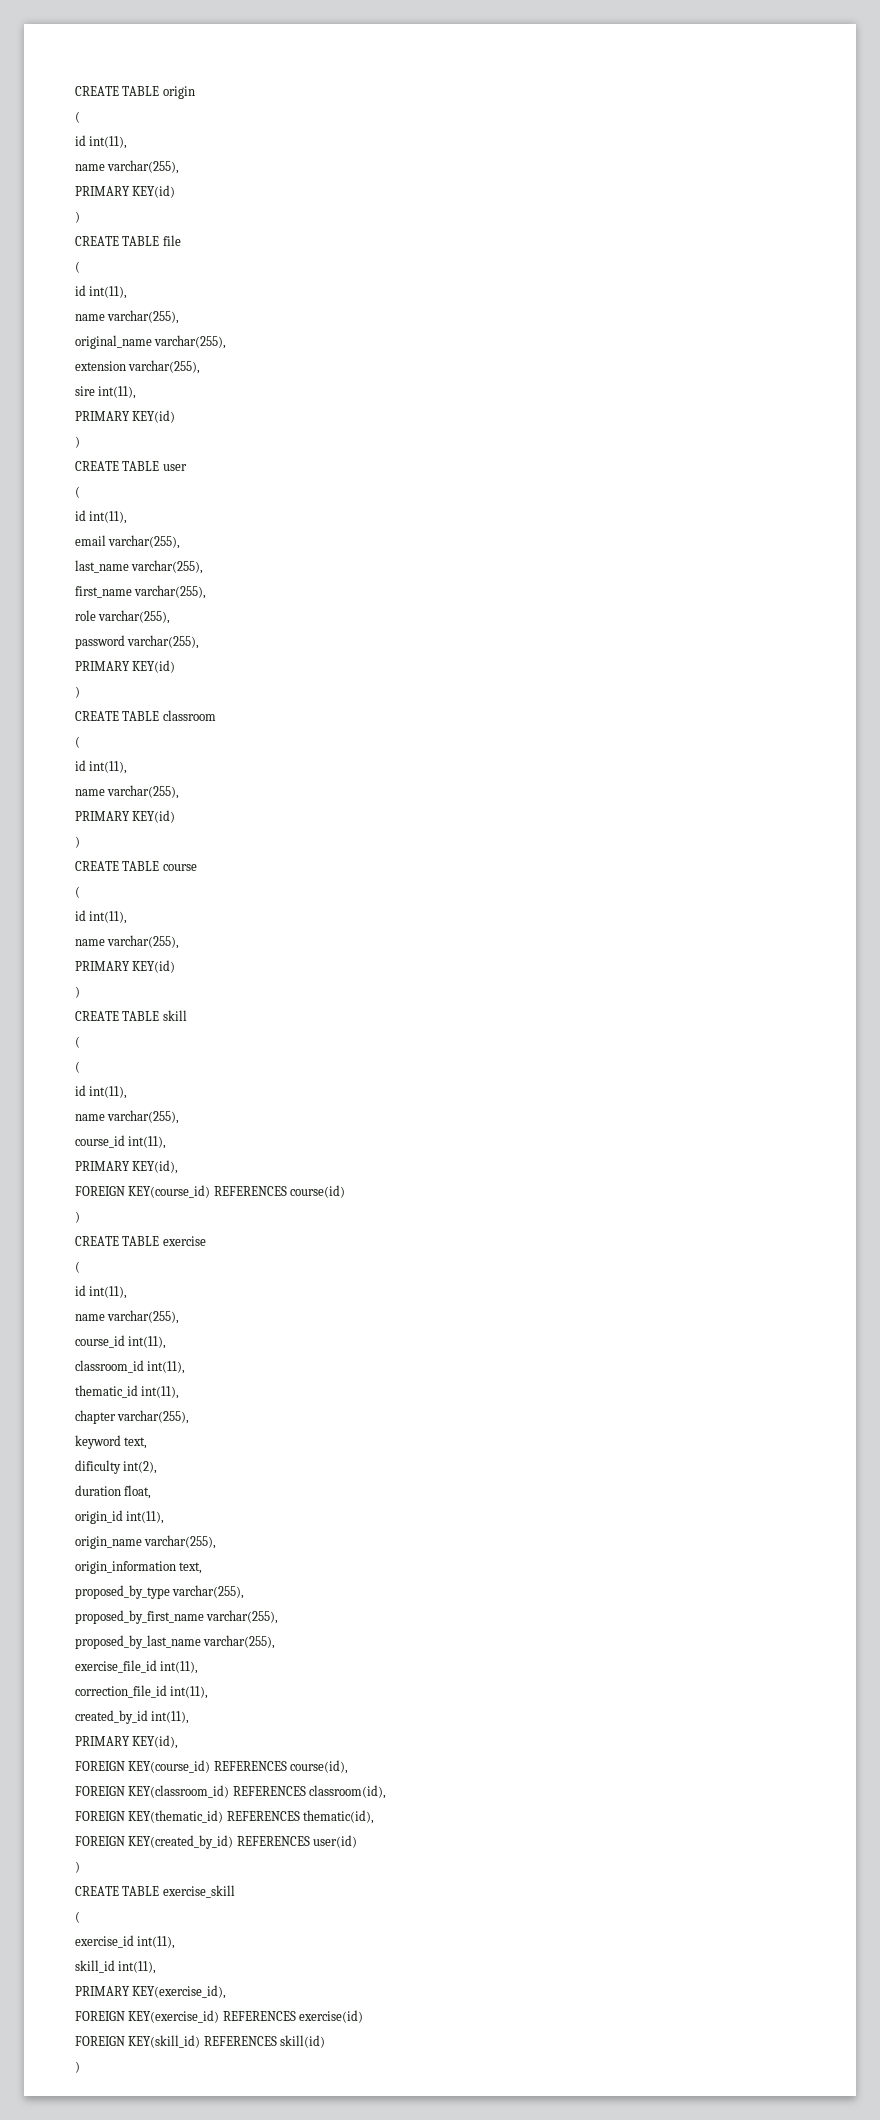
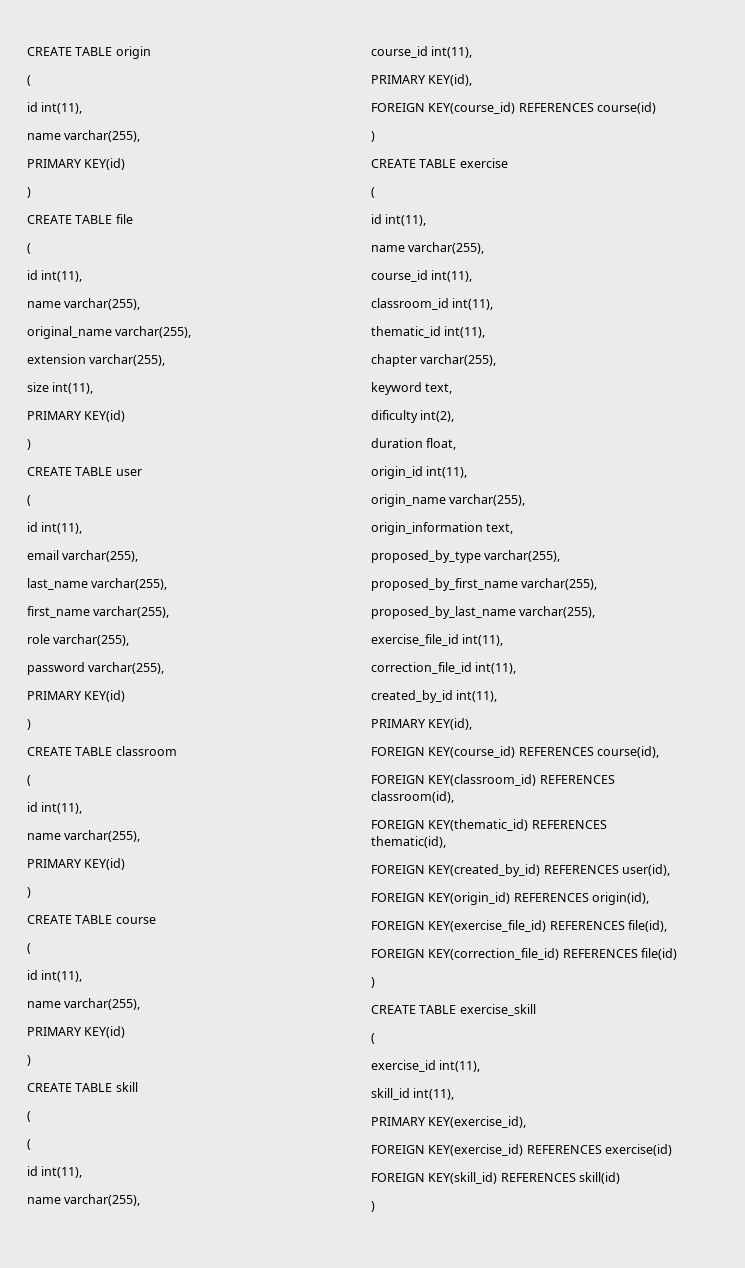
- sire int(11),
+ size int(11),
- FOREIGN KEY(created_by_id) REFERENCES user(id)
+ FOREIGN KEY(created_by_id) REFERENCES user(id),
+ FOREIGN KEY(origin_id) REFERENCES origin(id),
+ FOREIGN KEY(exercise_file_id) REFERENCES file(id),
+ FOREIGN KEY(correction_file_id) REFERENCES file(id)

